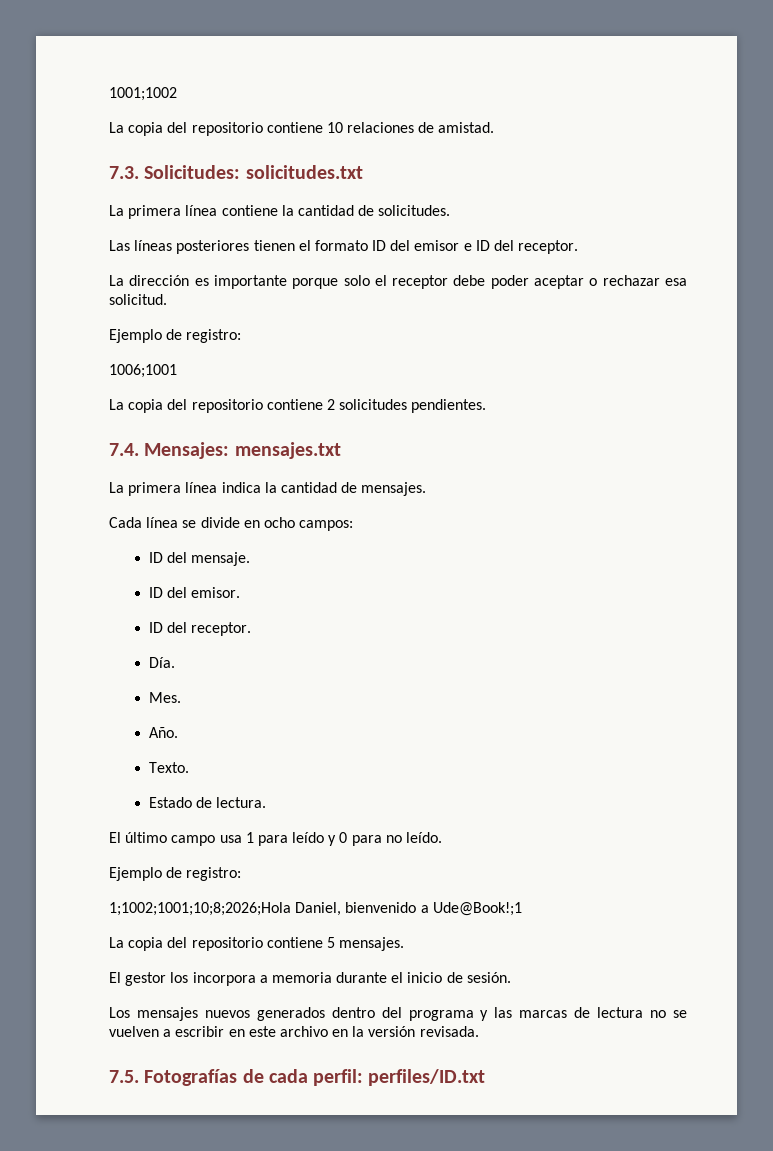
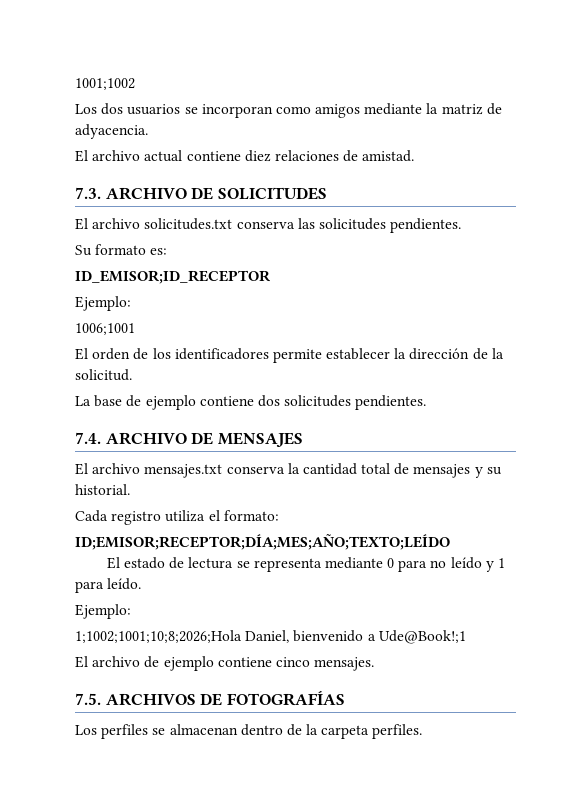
- La copia del repositorio contiene 10 relaciones de amistad.
- 7.3. Solicitudes: solicitudes.txt
- La primera línea contiene la cantidad de solicitudes.
- Las líneas posteriores tienen el formato ID del emisor e ID del receptor.
- La dirección es importante porque solo el receptor debe poder aceptar o rechazar esa solicitud.
- Ejemplo de registro:
+ Los dos usuarios se incorporan como amigos mediante la matriz de adyacencia.
+ El archivo actual contiene diez relaciones de amistad.
+ 7.3. ARCHIVO DE SOLICITUDES
+ El archivo solicitudes.txt conserva las solicitudes pendientes.
+ Su formato es:
+ ID_EMISOR;ID_RECEPTOR
+ Ejemplo:
  1006;1001
- La copia del repositorio contiene 2 solicitudes pendientes.
- 7.4. Mensajes: mensajes.txt
- La primera línea indica la cantidad de mensajes.
- Cada línea se divide en ocho campos:
- ID del mensaje.
- ID del emisor.
- ID del receptor.
- Día.
- Mes.
- Año.
- Texto.
- Estado de lectura.
- El último campo usa 1 para leído y 0 para no leído.
- Ejemplo de registro:
+ El orden de los identificadores permite establecer la dirección de la solicitud.
+ La base de ejemplo contiene dos solicitudes pendientes.
+ 7.4. ARCHIVO DE MENSAJES
+ El archivo mensajes.txt conserva la cantidad total de mensajes y su historial.
+ Cada registro utiliza el formato:
+ ID;EMISOR;RECEPTOR;DÍA;MES;AÑO;TEXTO;LEÍDO
+ El estado de lectura se representa mediante 0 para no leído y 1 para leído.
+ Ejemplo:
- La copia del repositorio contiene 5 mensajes.
- El gestor los incorpora a memoria durante el inicio de sesión.
- Los mensajes nuevos generados dentro del programa y las marcas de lectura no se vuelven a escribir en este archivo en la versión revisada.
- 7.5. Fotografías de cada perfil: perfiles/ID.txt
+ El archivo de ejemplo contiene cinco mensajes.
+ 7.5. ARCHIVOS DE FOTOGRAFÍAS
+ Los perfiles se almacenan dentro de la carpeta perfiles.

